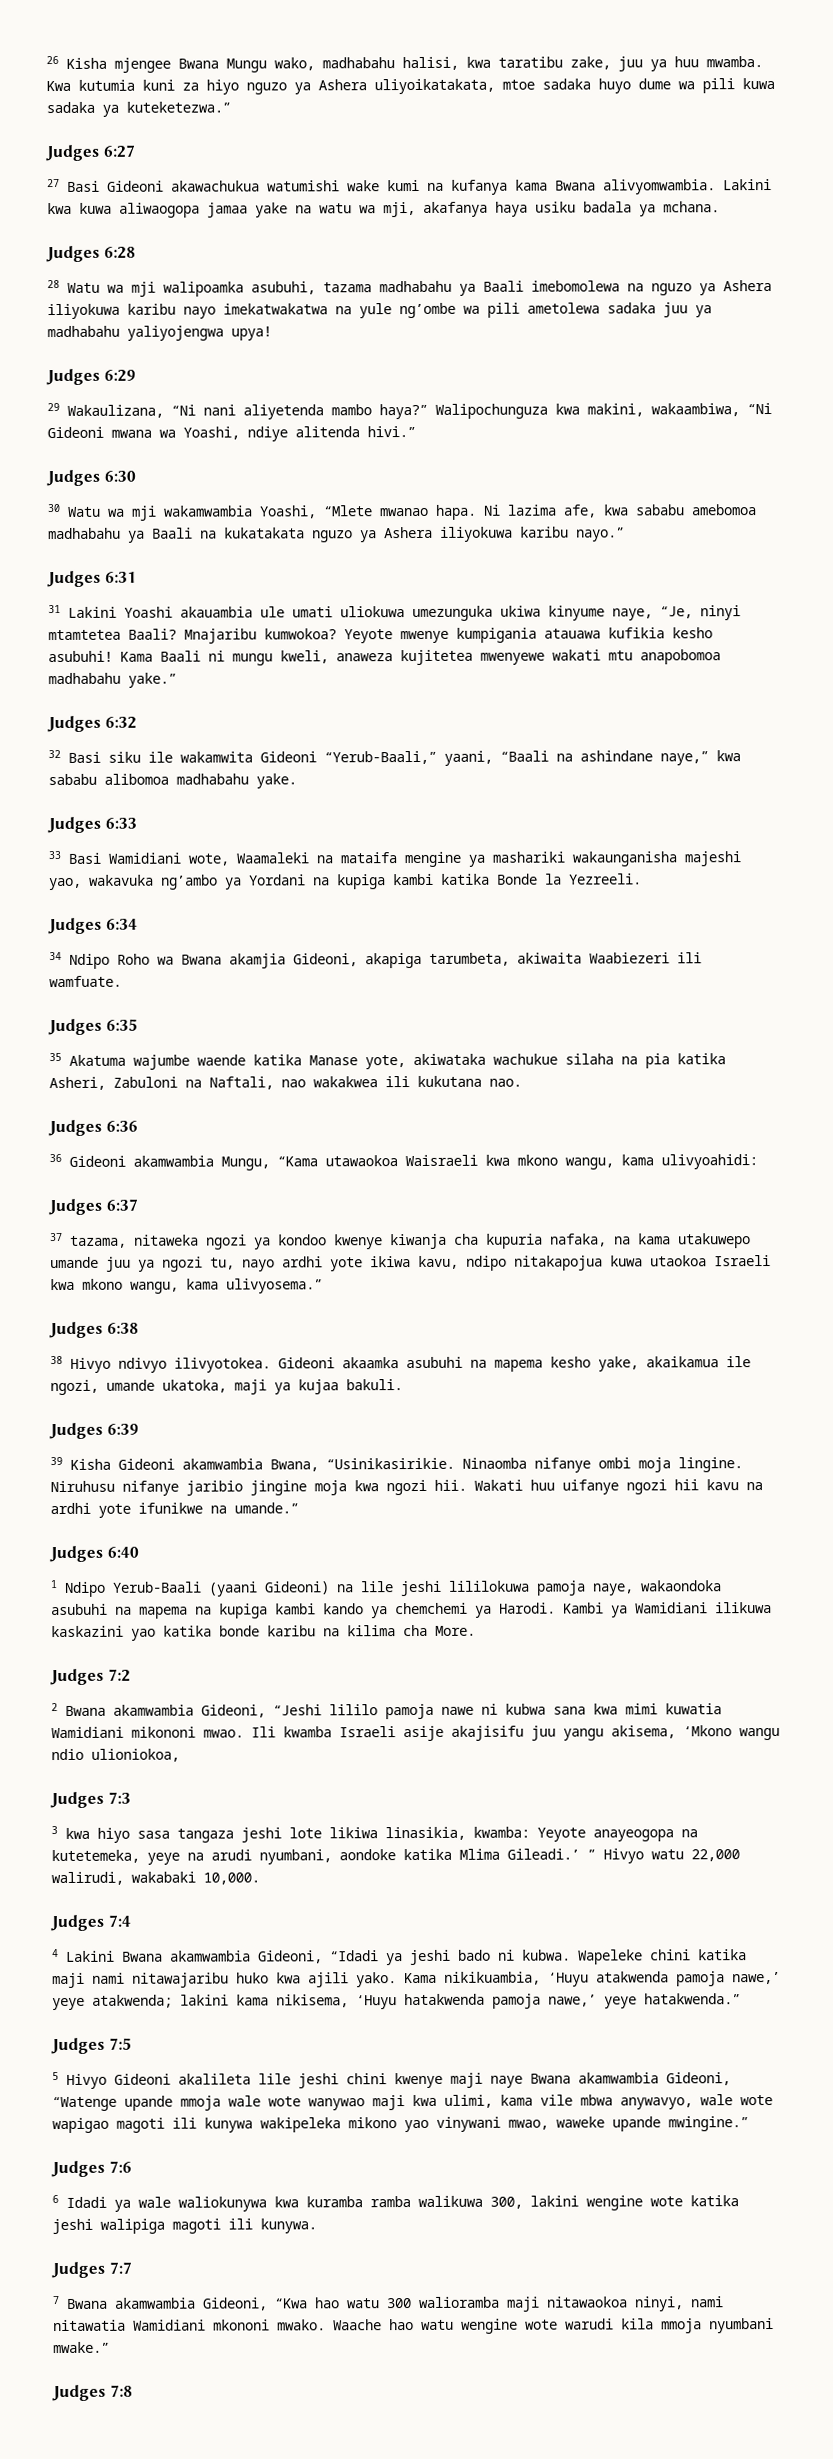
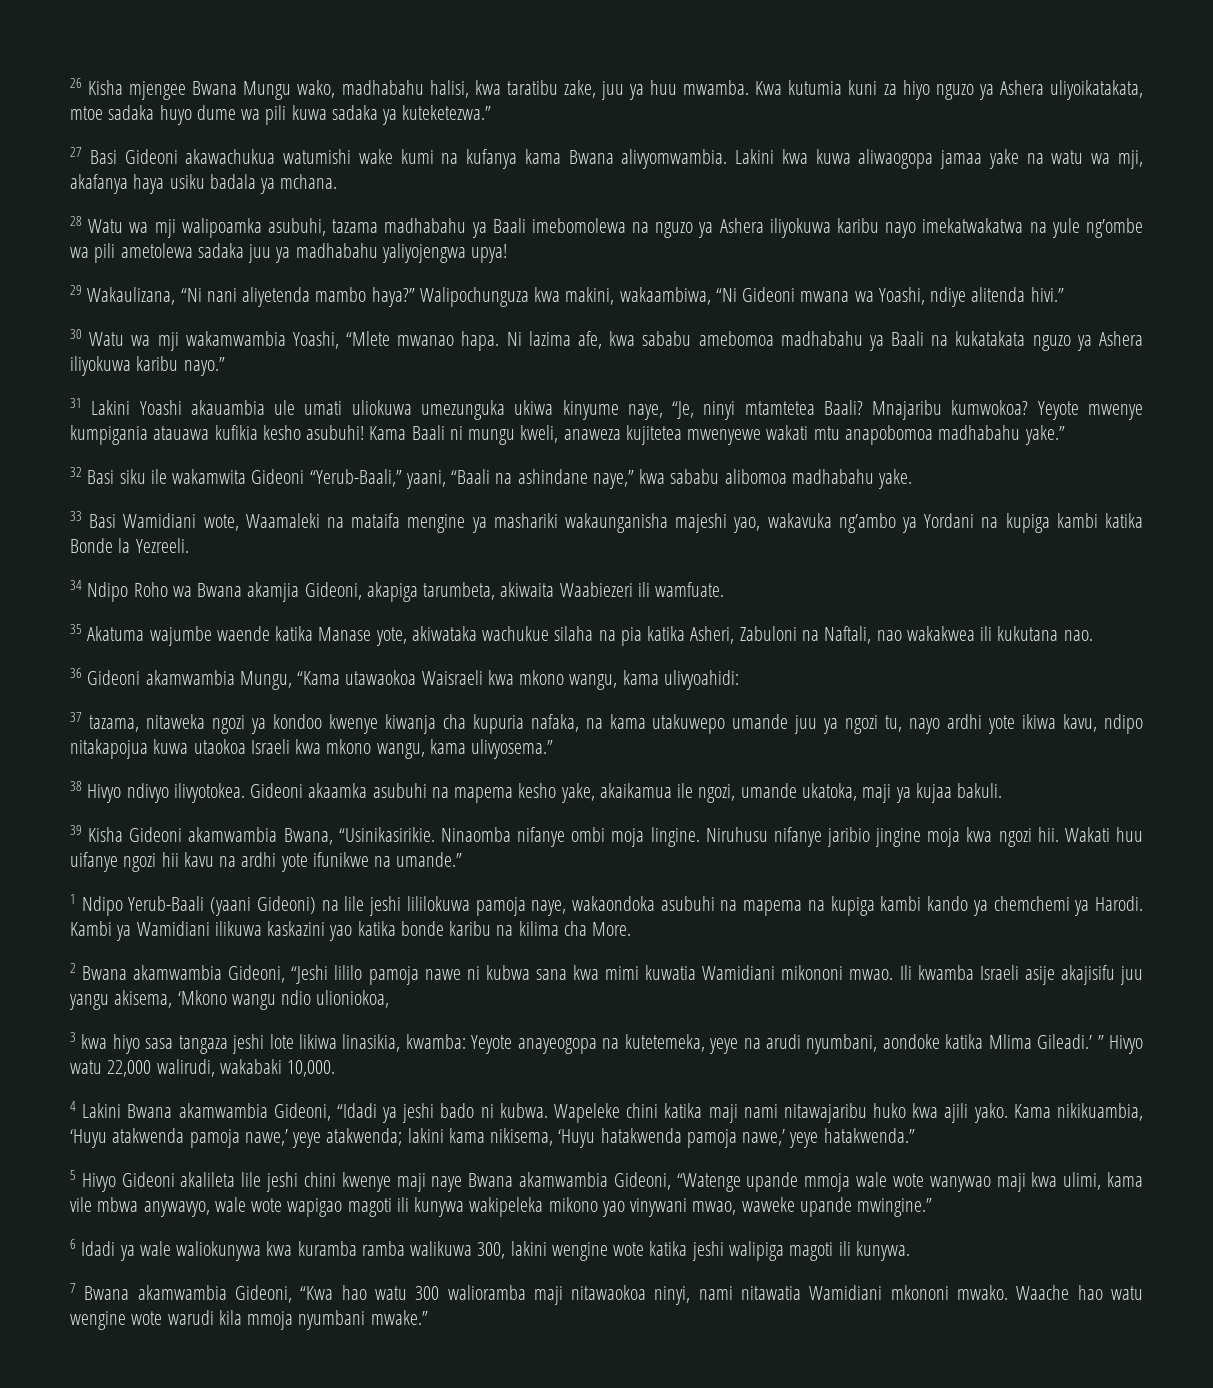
- Judges 6:27
- Judges 6:28
- Judges 6:29
- Judges 6:30
- Judges 6:31
- Judges 6:32
- Judges 6:33
- Judges 6:34
- Judges 6:35
- Judges 6:36
- Judges 6:37
- Judges 6:38
- Judges 6:39
- Judges 6:40
- Judges 7:2
- Judges 7:3
- Judges 7:4
- Judges 7:5
- Judges 7:6
- Judges 7:7
- Judges 7:8

